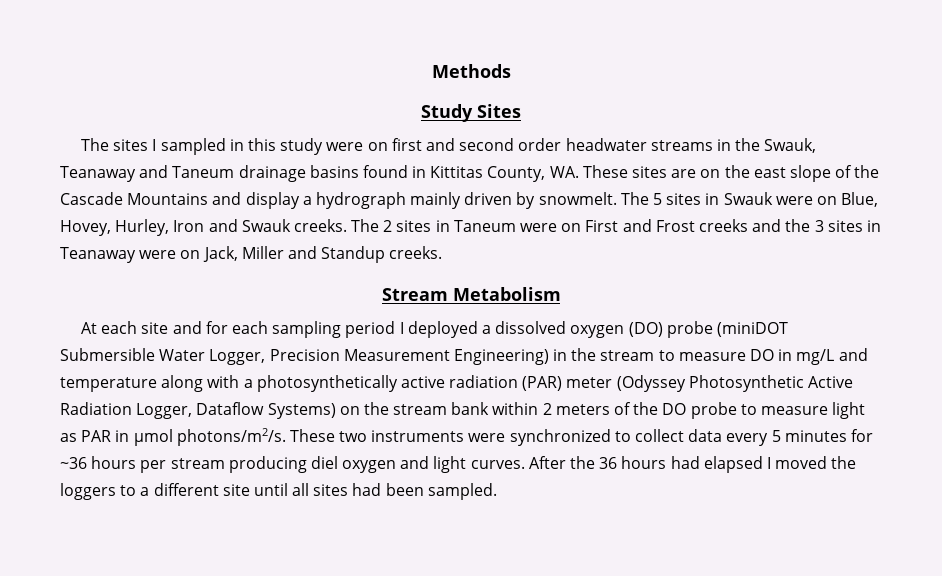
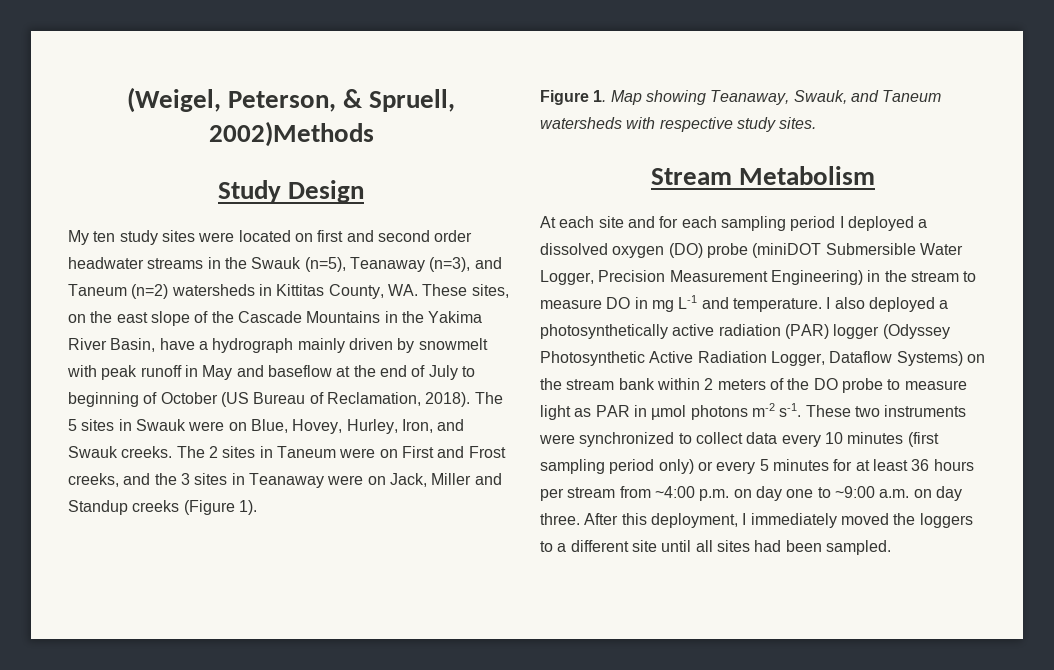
- Methods
- Study Sites
- The sites I sampled in this study were on first and second order headwater streams in the Swauk, Teanaway and Taneum drainage basins found in Kittitas County, WA. These sites are on the east slope of the Cascade Mountains and display a hydrograph mainly driven by snowmelt.
+ (Weigel, Peterson, & Spruell, 2002)Methods
+ Study Design
+ My ten study sites were located on first and second order headwater streams in the Swauk (n=5), Teanaway (n=3), and Taneum (n=2) watersheds in Kittitas County, WA. These sites, on the east slope of the Cascade Mountains in the Yakima River Basin, have a hydrograph mainly driven by snowmelt with peak runoff in May and baseflow at the end of July to beginning of October (US Bureau of Reclamation, 2018).
- The 5 sites in Swauk were on Blue, Hovey, Hurley, Iron and Swauk creeks.
+ The 5 sites in Swauk were on Blue, Hovey, Hurley, Iron, and Swauk creeks.
- The 2 sites in Taneum were on First and Frost creeks and the 3 sites in Teanaway were on Jack, Miller and Standup creeks.
+ The 2 sites in Taneum were on First and Frost creeks, and the 3 sites in Teanaway were on Jack, Miller and Standup creeks (Figure 1).
+ Figure 1. Map showing Teanaway, Swauk, and Taneum watersheds with respective study sites.
- At each site and for each sampling period I deployed a dissolved oxygen (DO) probe (miniDOT Submersible Water Logger, Precision Measurement Engineering) in the stream to measure DO in mg/L and temperature along with a photosynthetically active radiation (PAR) meter (Odyssey Photosynthetic Active Radiation Logger, Dataflow Systems) on the stream bank within 2 meters of the DO probe to measure light as PAR in µmol photons/m2/s.
+ At each site and for each sampling period I deployed a dissolved oxygen (DO) probe (miniDOT Submersible Water Logger, Precision Measurement Engineering) in the stream to measure DO in mg L-1 and temperature. I also deployed a photosynthetically active radiation (PAR) logger (Odyssey Photosynthetic Active Radiation Logger, Dataflow Systems) on the stream bank within 2 meters of the DO probe to measure light as PAR in µmol photons m-2 s-1.
- These two instruments were synchronized to collect data every 5 minutes for ~36 hours per stream producing diel oxygen and light curves. After the 36 hours had elapsed I moved the loggers to a different site until all sites had been sampled.
+ These two instruments were synchronized to collect data every 10 minutes (first sampling period only) or every 5 minutes for at least 36 hours per stream from ~4:00 p.m. on day one to ~9:00 a.m. on day three. After this deployment, I immediately moved the loggers to a different site until all sites had been sampled.

